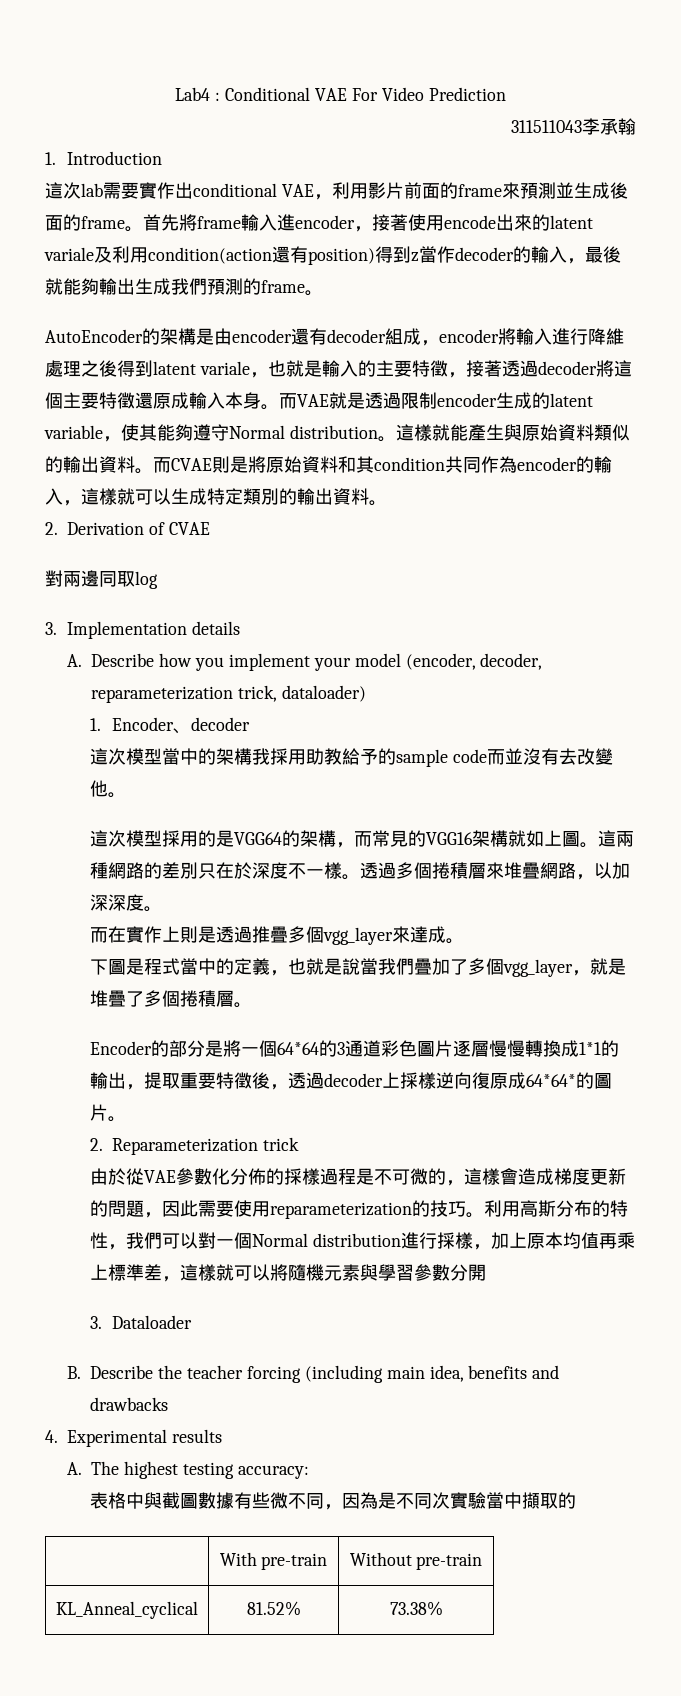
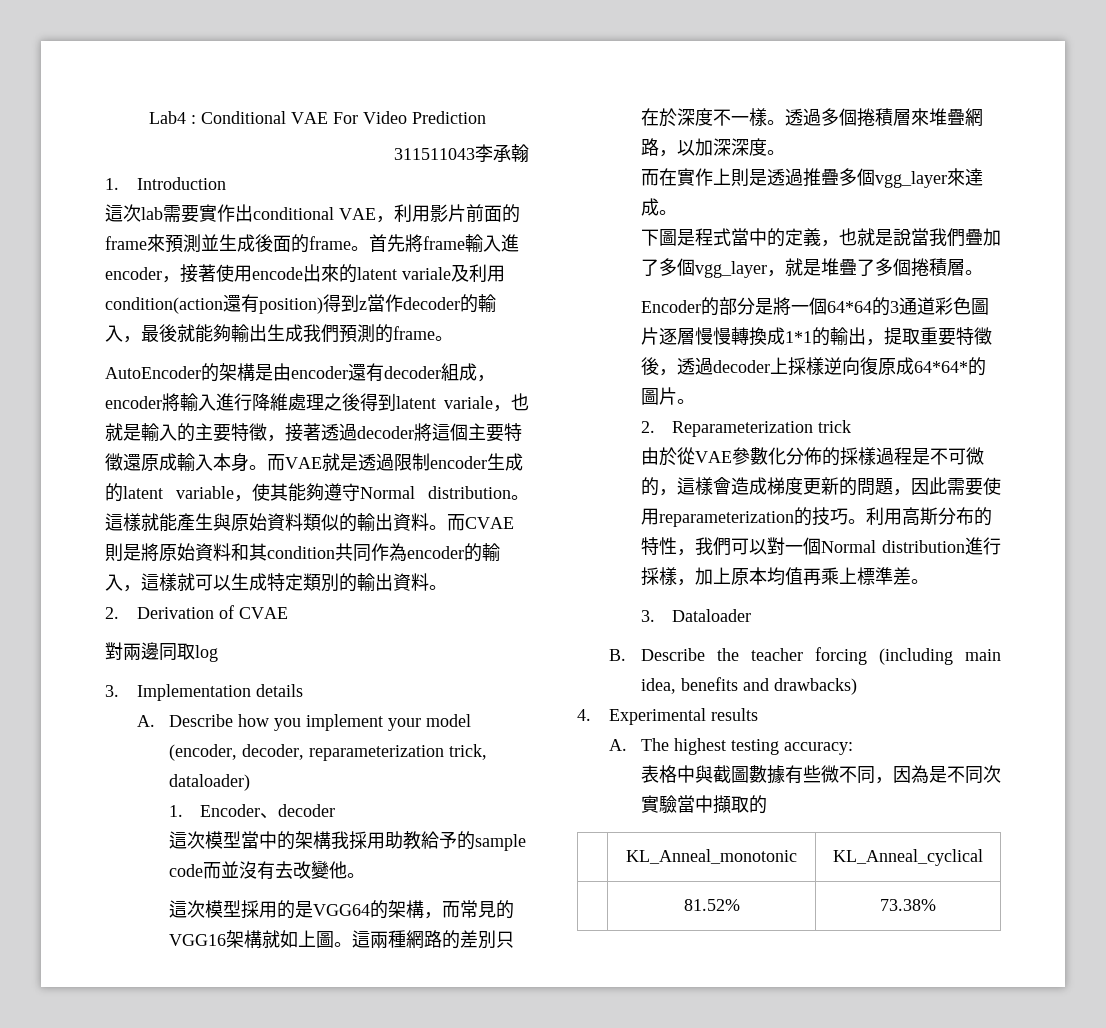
- 利用高斯分布的特性，我們可以對一個Normal distribution進行採樣，加上原本均值再乘上標準差，這樣就可以將隨機元素與學習參數分開
+ 利用高斯分布的特性，我們可以對一個Normal distribution進行採樣，加上原本均值再乘上標準差。
- B. Describe the teacher forcing (including main idea, benefits and drawbacks
+ B. Describe the teacher forcing (including main idea, benefits and drawbacks)
- | With pre-train | Without pre-train
- KL_Anneal_cyclical | 81.52% | 73.38%
+ | KL_Anneal_monotonic | KL_Anneal_cyclical
+ | 81.52% | 73.38%

